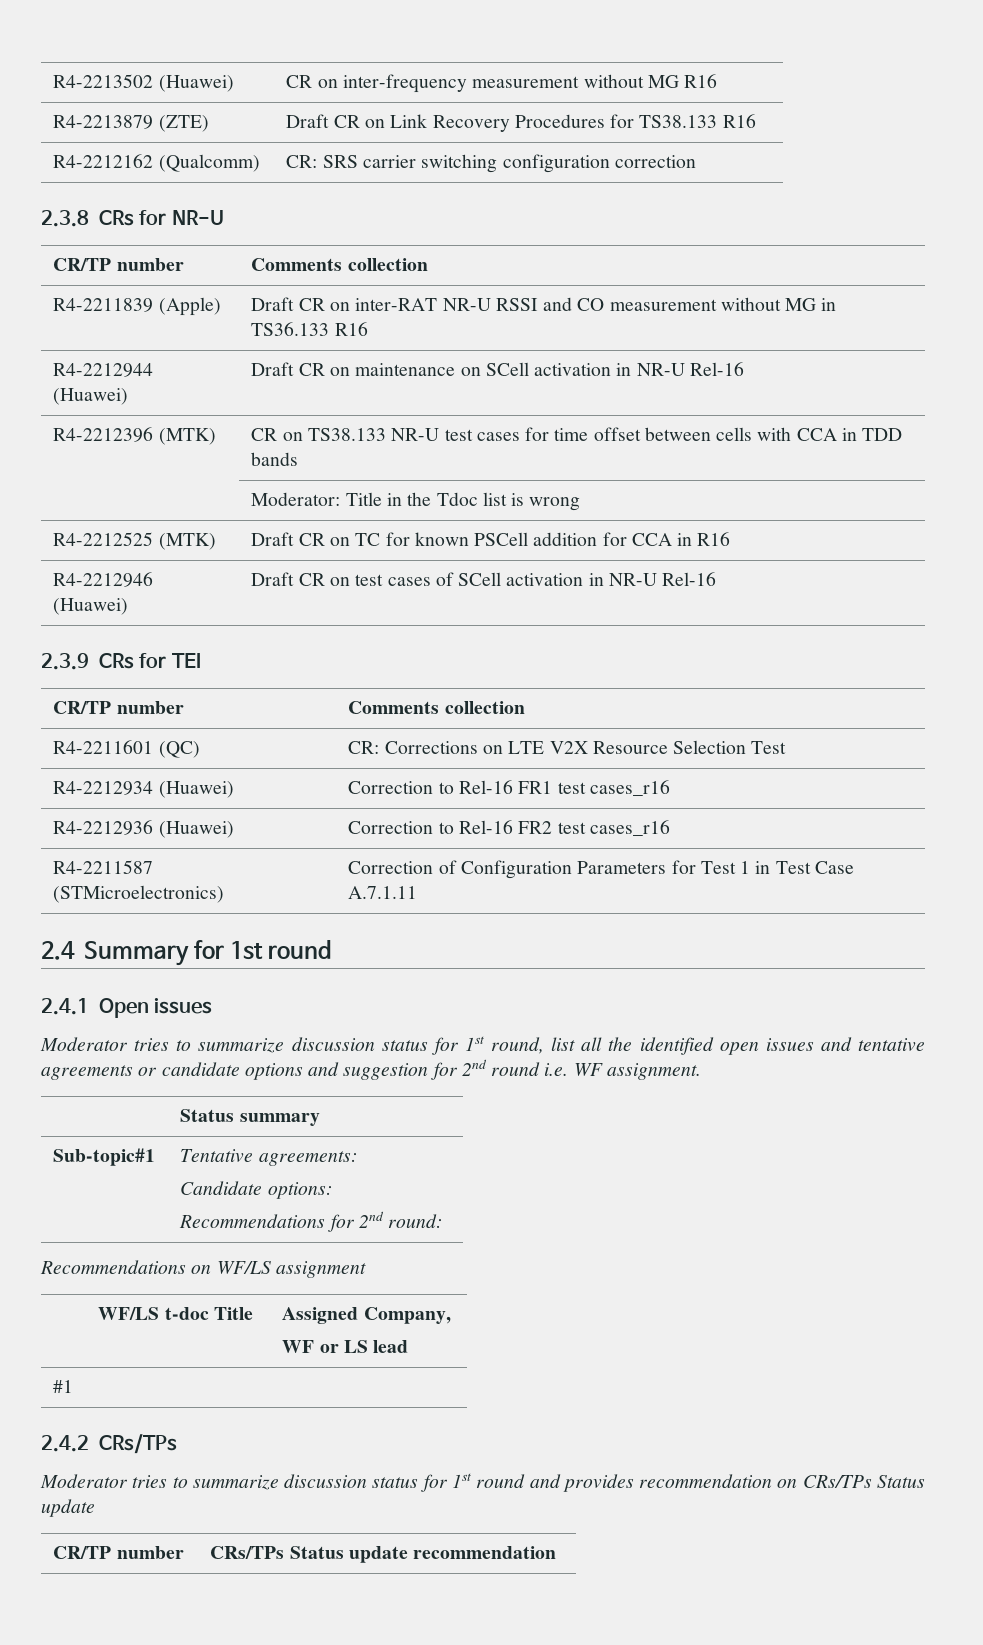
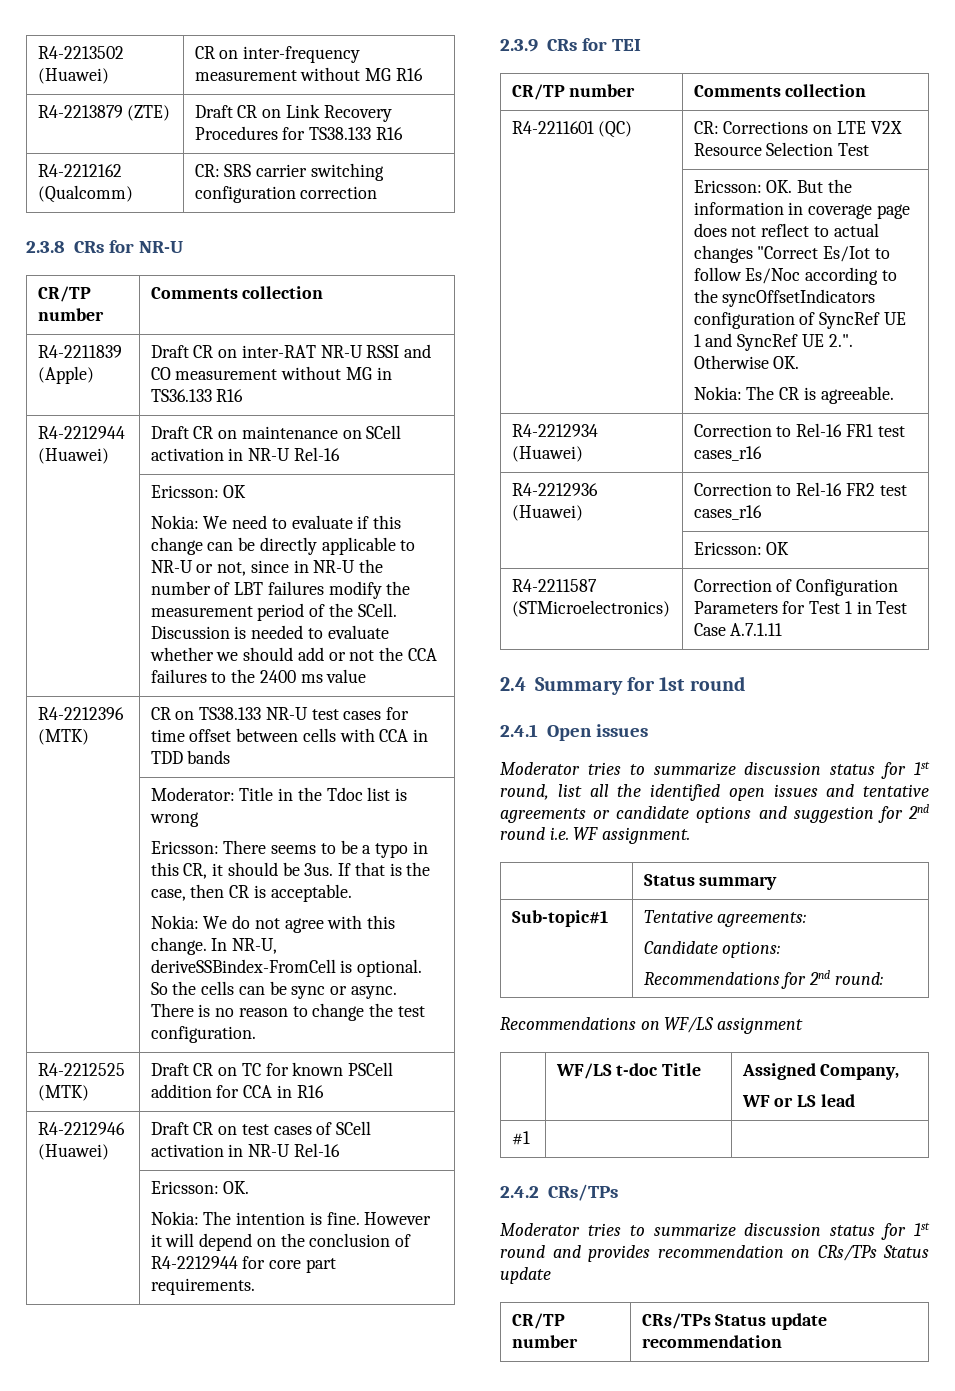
  R4-2212944 (Huawei) | Draft CR on maintenance on SCell activation in NR-U Rel-16
+ | Ericsson: OK
+ Nokia: We need to evaluate if this change can be directly applicable to NR-U or not, since in NR-U the number of LBT failures modify the measurement period of the SCell. Discussion is needed to evaluate whether we should add or not the CCA failures to the 2400 ms value
+ Ericsson: There seems to be a typo in this CR, it should be 3us. If that is the case, then CR is acceptable.
+ Nokia: We do not agree with this change. In NR-U, deriveSSBindex-FromCell is optional. So the cells can be sync or async. There is no reason to change the test configuration.
  R4-2212946 (Huawei) | Draft CR on test cases of SCell activation in NR-U Rel-16
+ | Ericsson: OK.
+ Nokia: The intention is fine. However it will depend on the conclusion of R4-2212944 for core part requirements.
+ | Ericsson: OK. But the information in coverage page does not reflect to actual changes "Correct Es/Iot to follow Es/Noc according to the syncOffsetIndicators configuration of SyncRef UE 1 and SyncRef UE 2.". Otherwise OK.
+ Nokia: The CR is agreeable.
  R4-2212936 (Huawei) | Correction to Rel-16 FR2 test cases_r16
+ | Ericsson: OK

